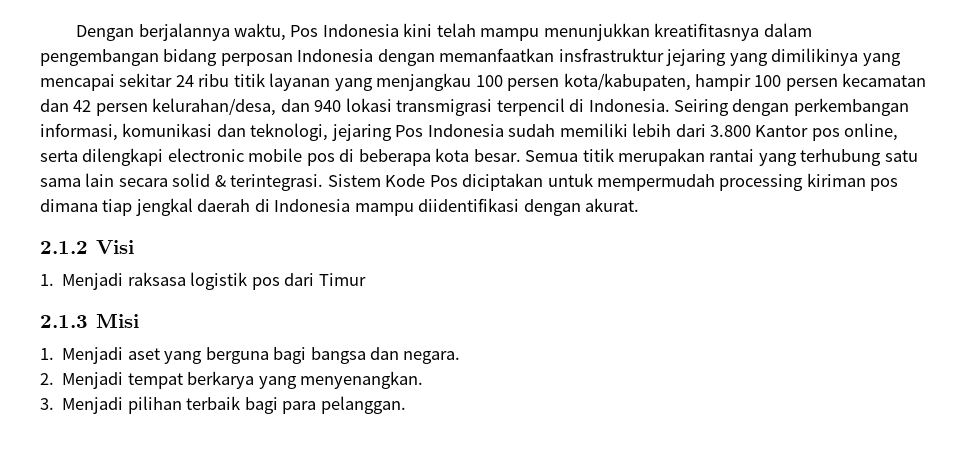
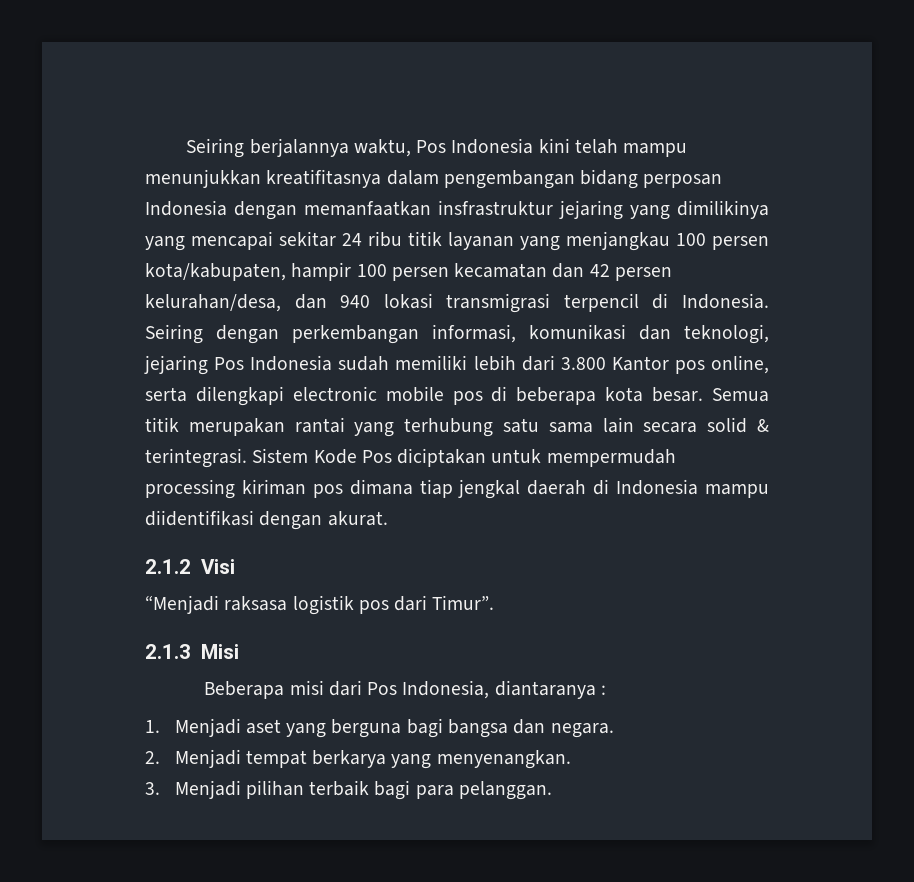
- Dengan berjalannya waktu, Pos Indonesia kini telah mampu menunjukkan kreatifitasnya dalam pengembangan bidang perposan Indonesia dengan memanfaatkan insfrastruktur jejaring yang dimilikinya yang mencapai sekitar 24 ribu titik layanan yang menjangkau 100 persen kota/kabupaten, hampir 100 persen kecamatan dan 42 persen kelurahan/desa, dan 940 lokasi transmigrasi terpencil di Indonesia.
+ Seiring berjalannya waktu, Pos Indonesia kini telah mampu menunjukkan kreatifitasnya dalam pengembangan bidang perposan Indonesia dengan memanfaatkan insfrastruktur jejaring yang dimilikinya yang mencapai sekitar 24 ribu titik layanan yang menjangkau 100 persen kota/kabupaten, hampir 100 persen kecamatan dan 42 persen kelurahan/desa, dan 940 lokasi transmigrasi terpencil di Indonesia.
- 1. Menjadi raksasa logistik pos dari Timur
+ “Menjadi raksasa logistik pos dari Timur”.
+ Beberapa misi dari Pos Indonesia, diantaranya :

